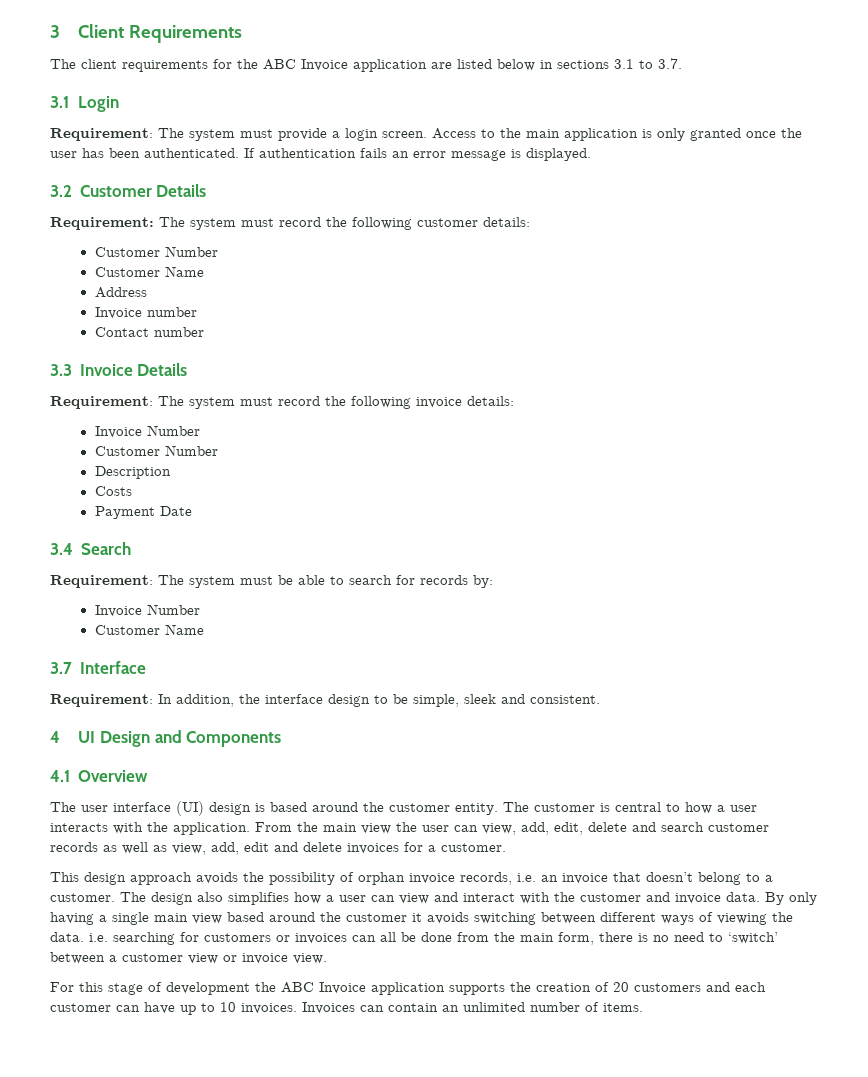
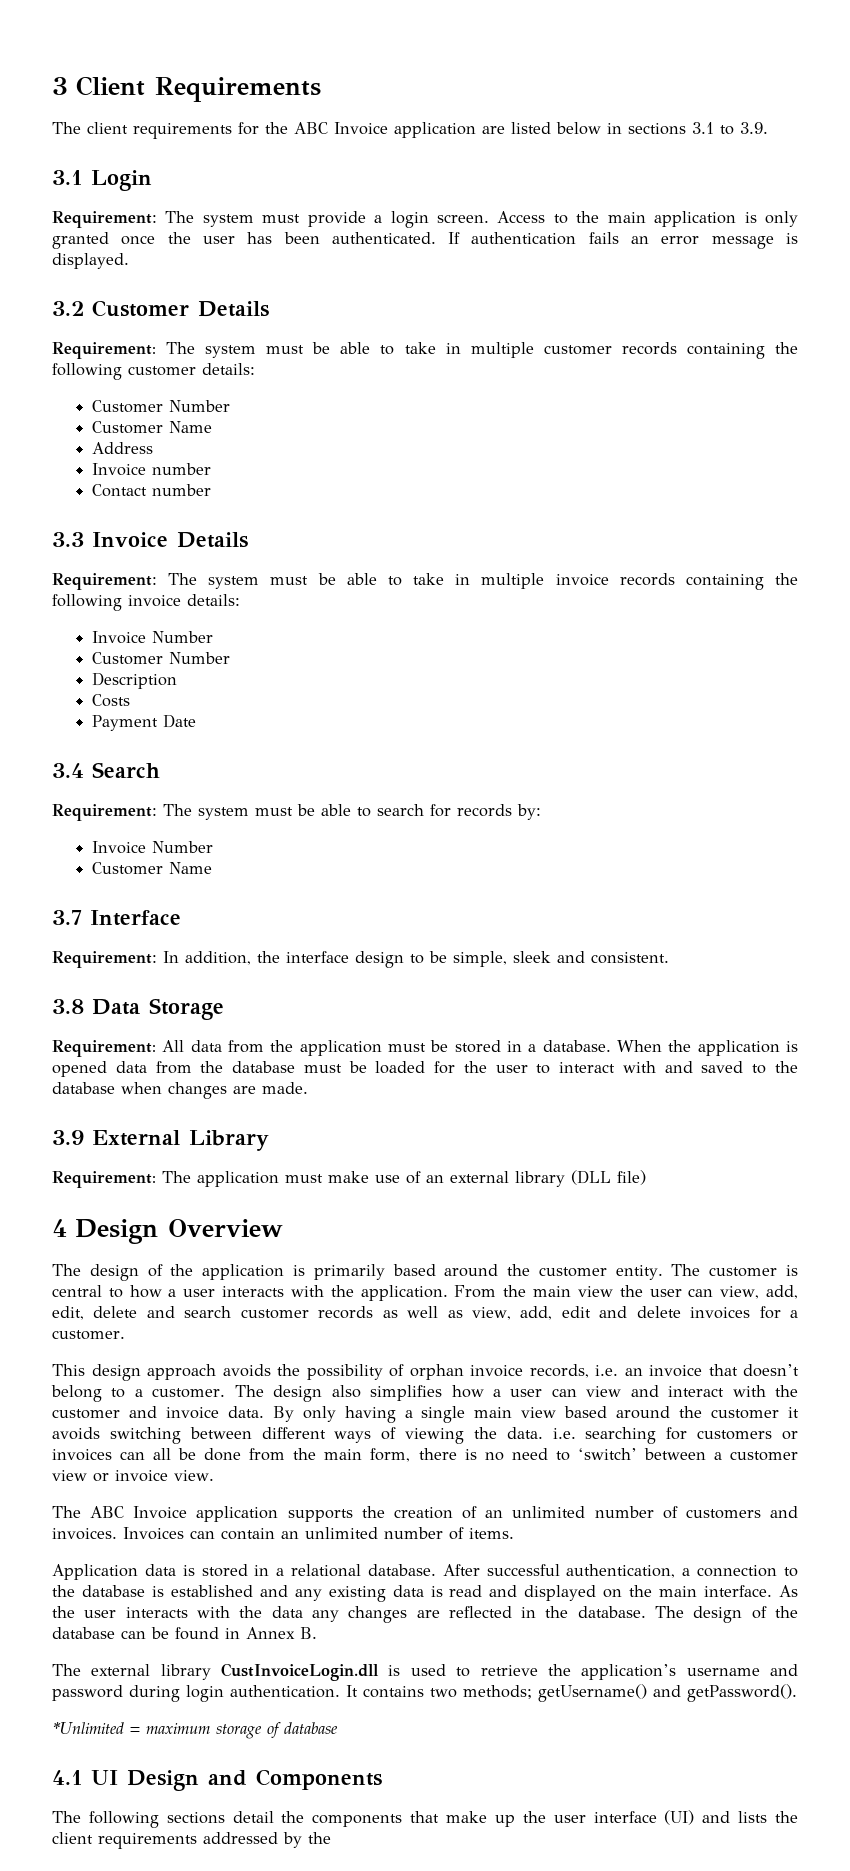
- The client requirements for the ABC Invoice application are listed below in sections 3.1 to 3.7.
+ The client requirements for the ABC Invoice application are listed below in sections 3.1 to 3.9.
- Requirement: The system must record the following customer details:
+ Requirement: The system must be able to take in multiple customer records containing the following customer details:
- Requirement: The system must record the following invoice details:
+ Requirement: The system must be able to take in multiple invoice records containing the following invoice details:
- 4 UI Design and Components
- 4.1 Overview
- The user interface (UI) design is based around the customer entity.
+ 3.8 Data Storage
+ Requirement: All data from the application must be stored in a database. When the application is opened data from the database must be loaded for the user to interact with and saved to the database when changes are made.
+ 3.9 External Library
+ Requirement: The application must make use of an external library (DLL file)
+ 4 Design Overview
+ The design of the application is primarily based around the customer entity.
- For this stage of development the ABC Invoice application supports the creation of 20 customers and each customer can have up to 10 invoices.
+ The ABC Invoice application supports the creation of an unlimited number of customers and invoices.
+ Application data is stored in a relational database. After successful authentication, a connection to the database is established and any existing data is read and displayed on the main interface. As the user interacts with the data any changes are reflected in the database. The design of the database can be found in Annex B.
+ The external library CustInvoiceLogin.dll is used to retrieve the application’s username and password during login authentication. It contains two methods; getUsername() and getPassword().
+ *Unlimited = maximum storage of database
+ 4.1 UI Design and Components
+ The following sections detail the components that make up the user interface (UI) and lists the client requirements addressed by the

